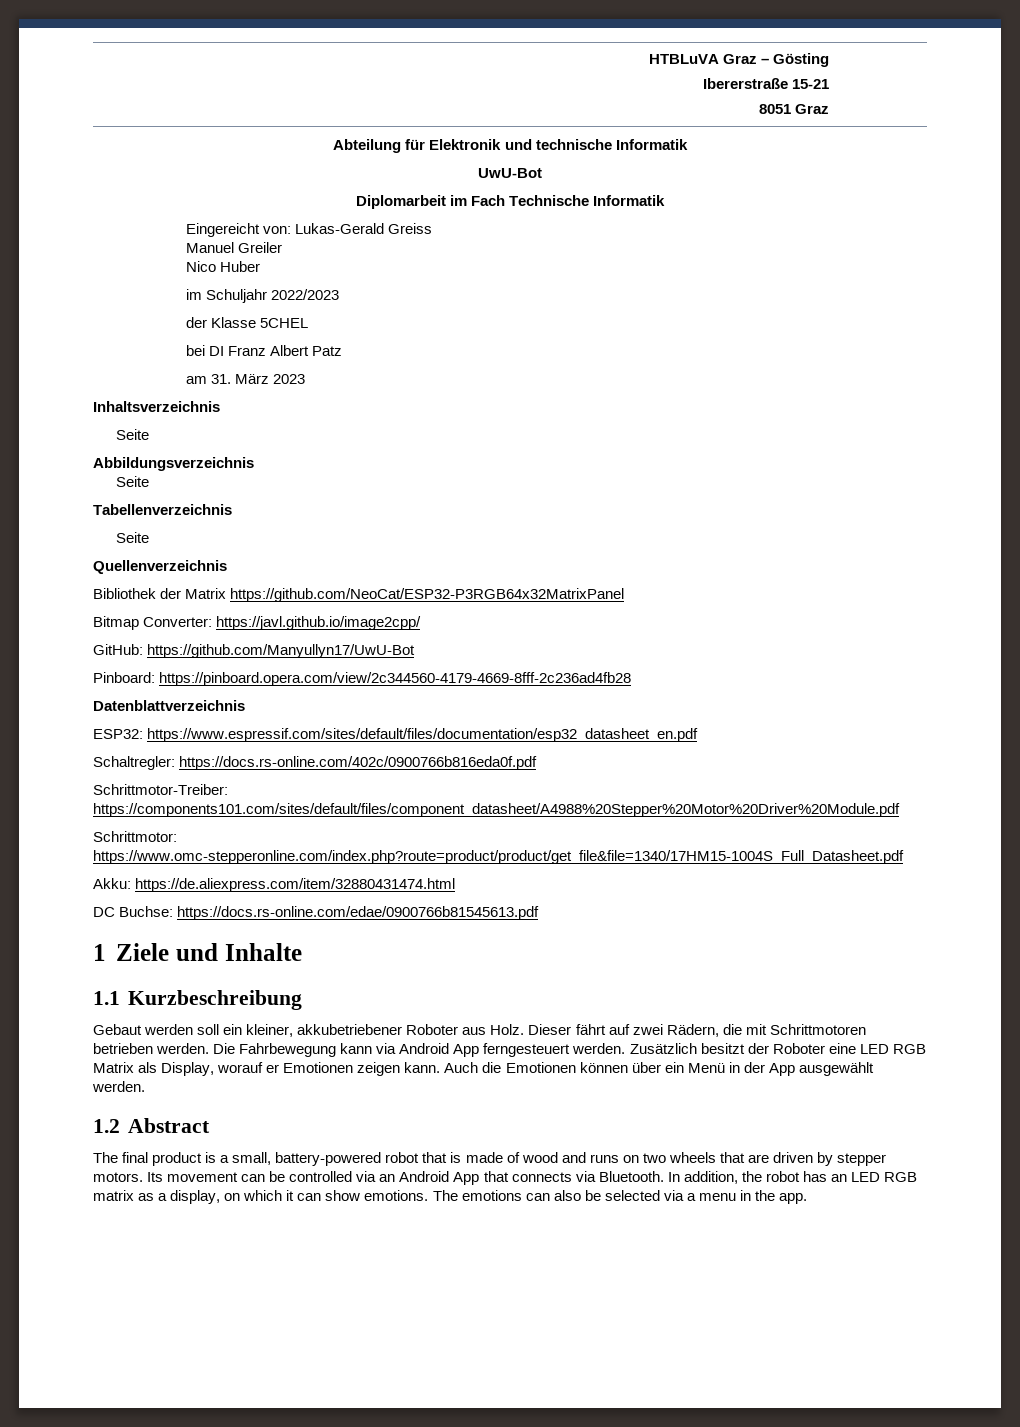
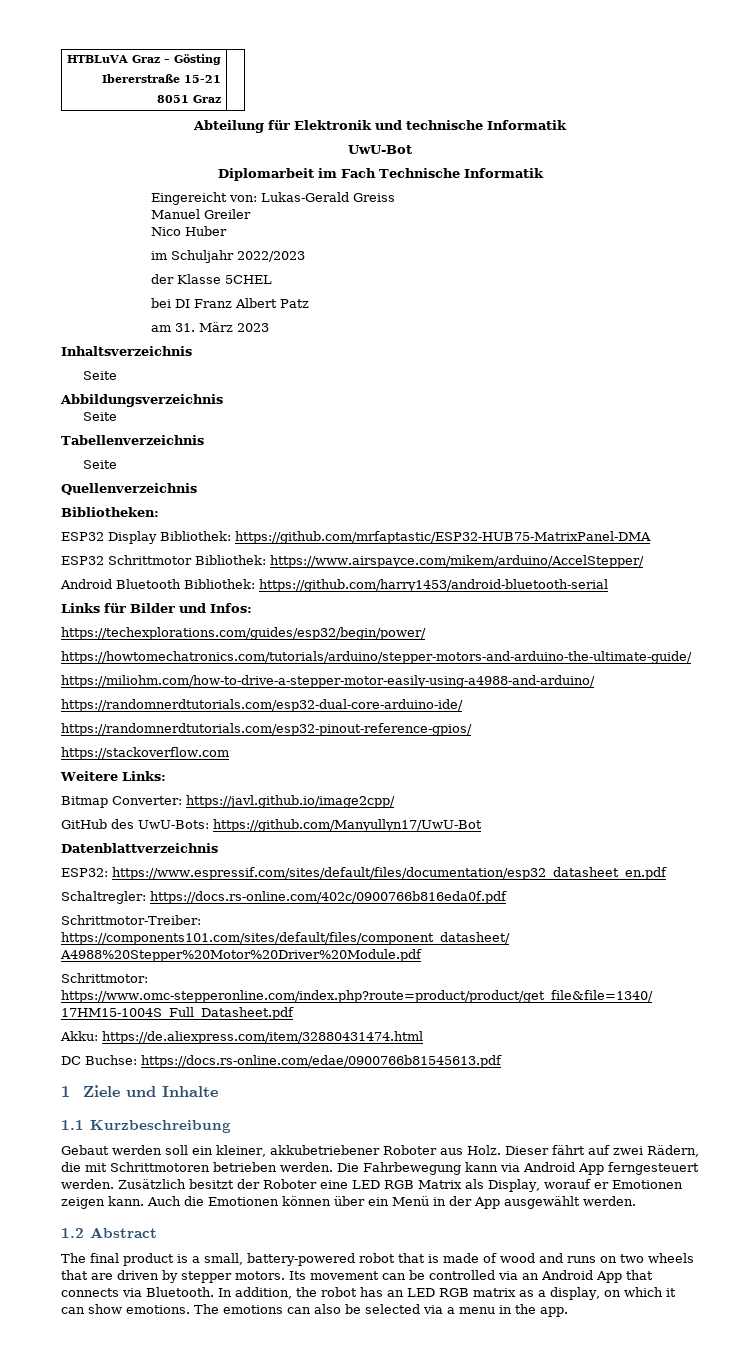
- Bibliothek der Matrix https://github.com/NeoCat/ESP32-P3RGB64x32MatrixPanel
+ Bibliotheken:
+ ESP32 Display Bibliothek: https://github.com/mrfaptastic/ESP32-HUB75-MatrixPanel-DMA
+ ESP32 Schrittmotor Bibliothek: https://www.airspayce.com/mikem/arduino/AccelStepper/
+ Android Bluetooth Bibliothek: https://github.com/harry1453/android-bluetooth-serial
+ Links für Bilder und Infos:
+ https://techexplorations.com/guides/esp32/begin/power/
+ https://howtomechatronics.com/tutorials/arduino/stepper-motors-and-arduino-the-ultimate-guide/
+ https://miliohm.com/how-to-drive-a-stepper-motor-easily-using-a4988-and-arduino/
+ https://randomnerdtutorials.com/esp32-dual-core-arduino-ide/
+ https://randomnerdtutorials.com/esp32-pinout-reference-gpios/
+ https://stackoverflow.com
+ Weitere Links:
- GitHub: https://github.com/Manyullyn17/UwU-Bot
+ GitHub des UwU-Bots: https://github.com/Manyullyn17/UwU-Bot
- Pinboard: https://pinboard.opera.com/view/2c344560-4179-4669-8fff-2c236ad4fb28

